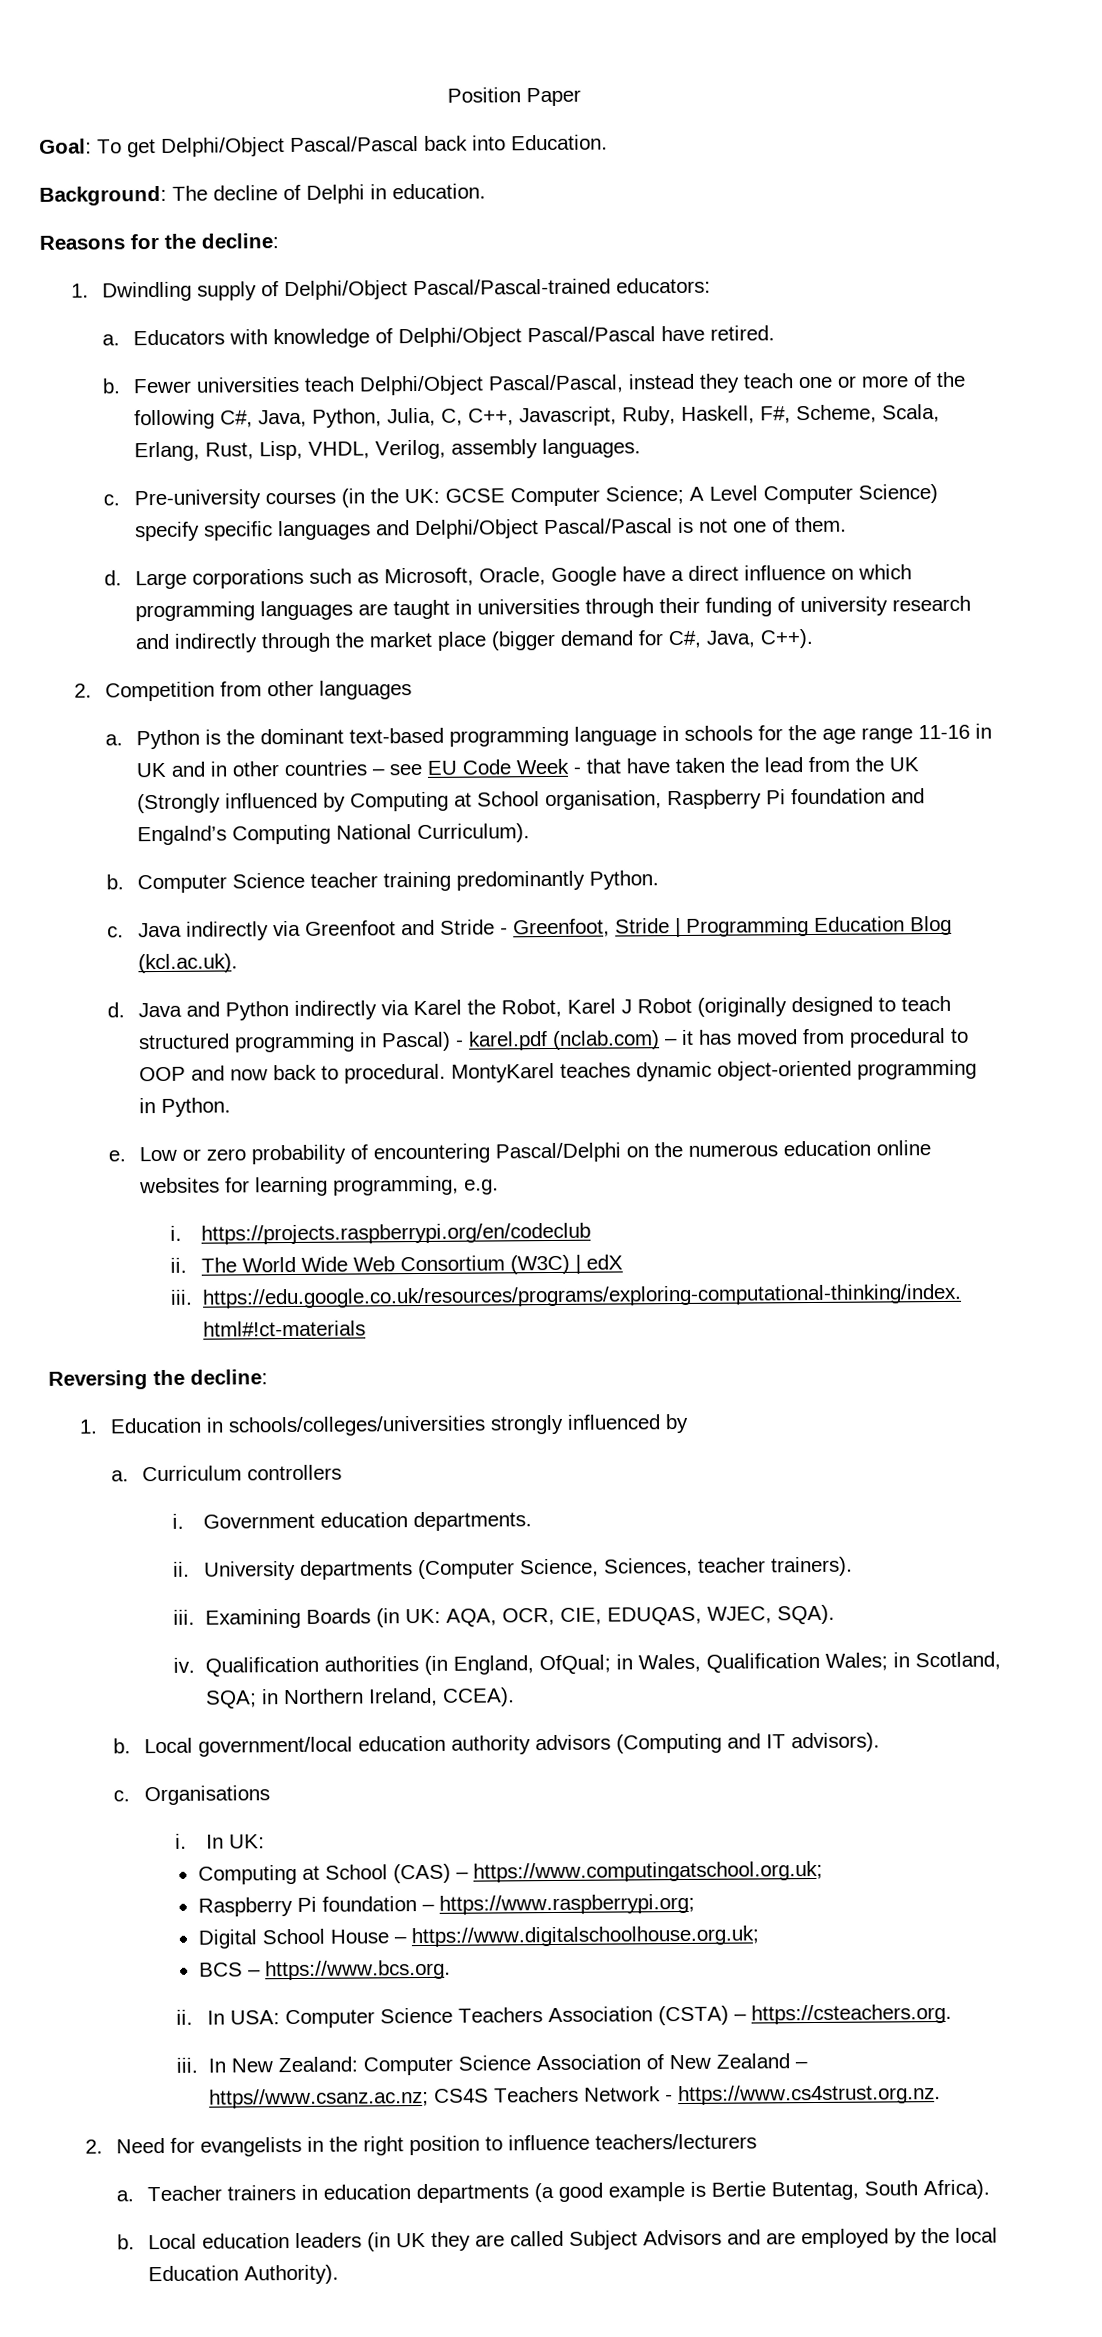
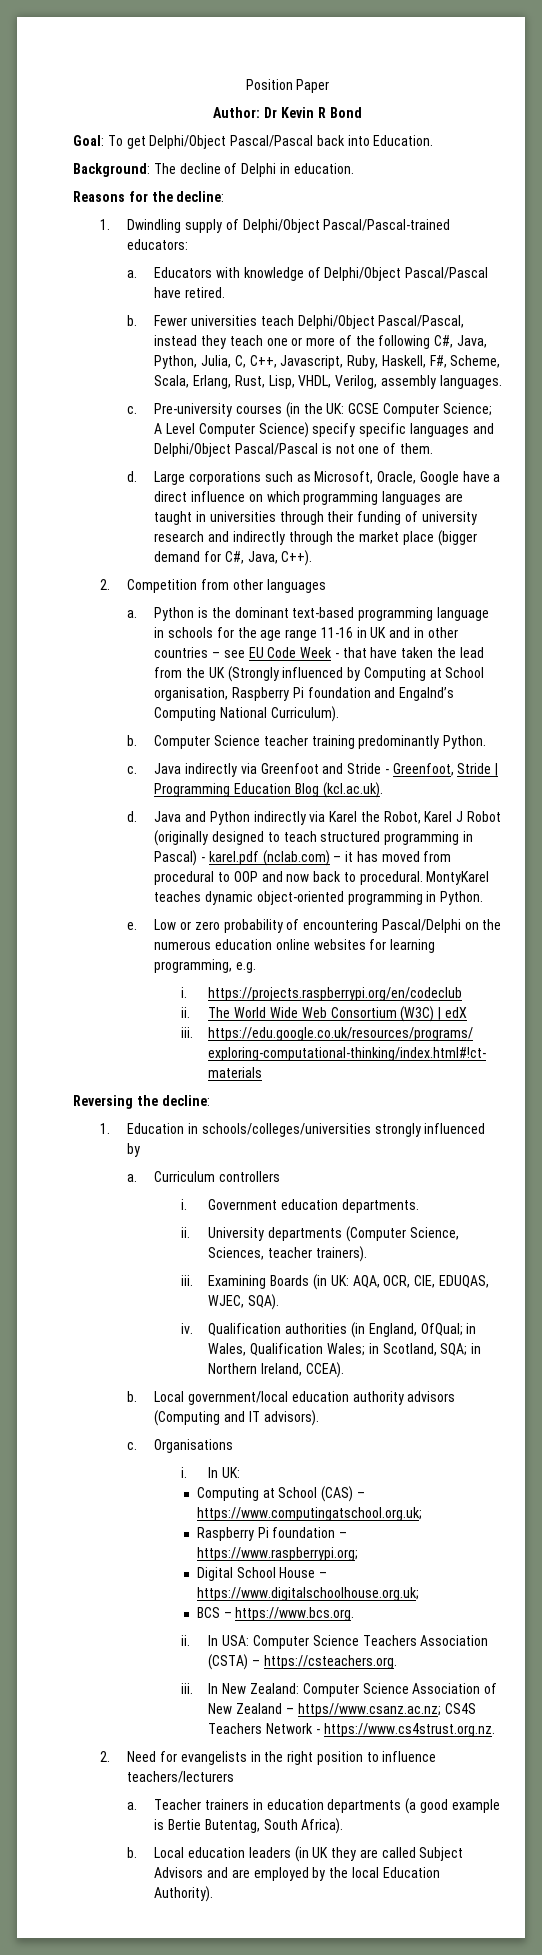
+ Author: Dr Kevin R Bond

